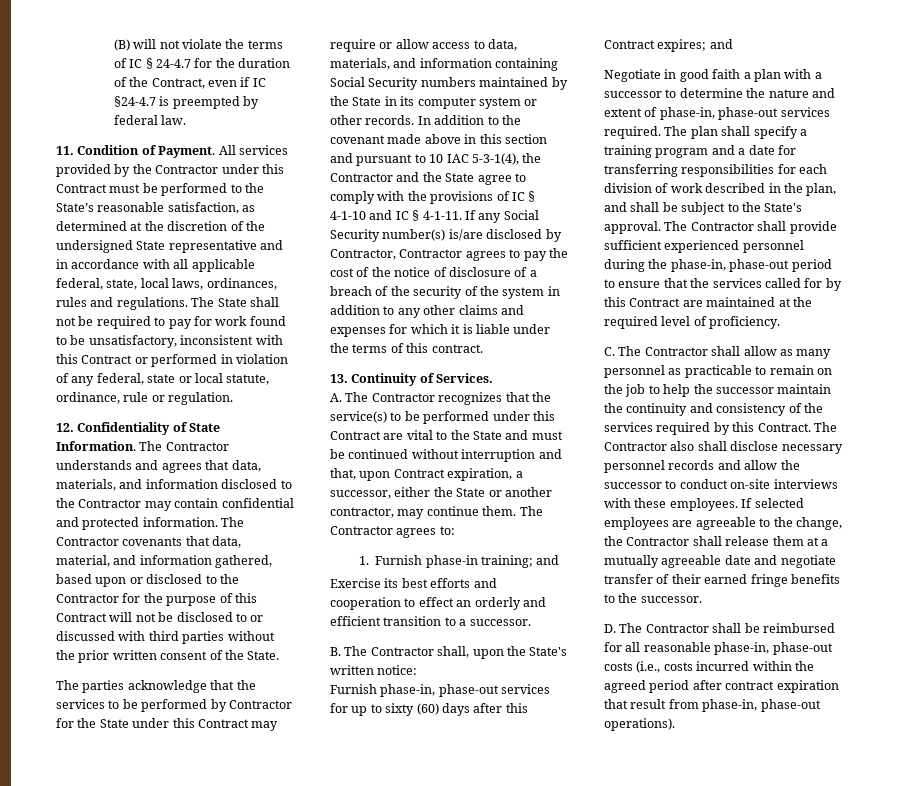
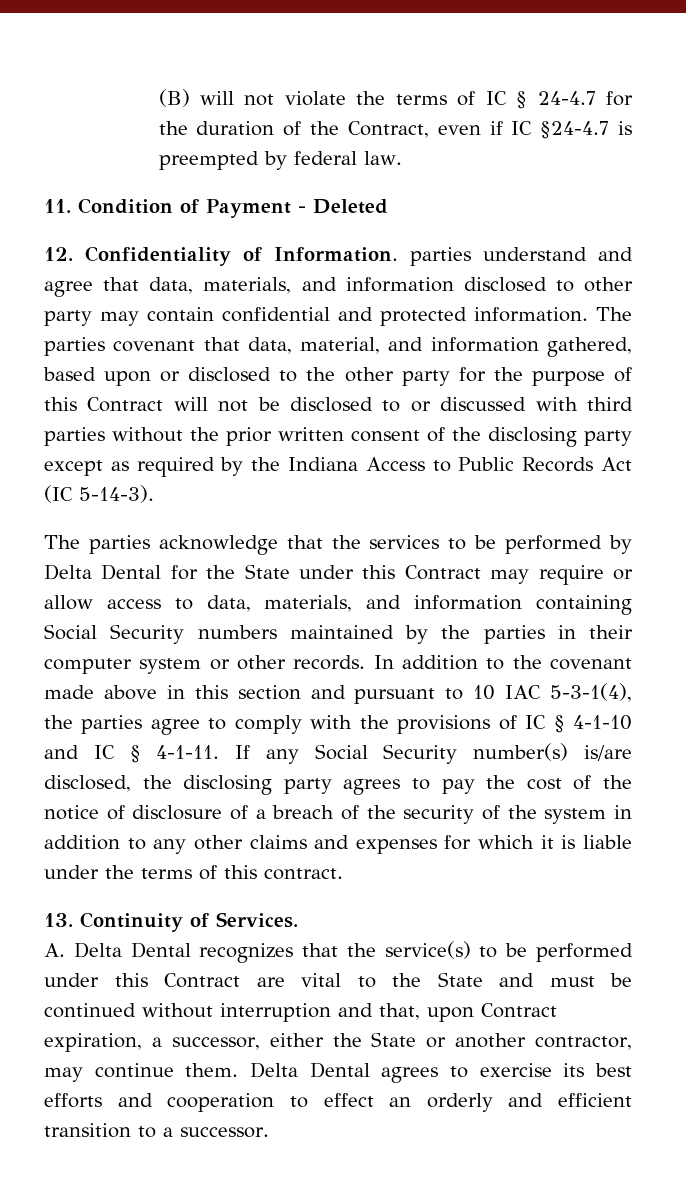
- 11. Condition of Payment. All services provided by the Contractor under this Contract must be performed to the State’s reasonable satisfaction, as determined at the discretion of the undersigned State representative and in accordance with all applicable federal, state, local laws, ordinances, rules and regulations. The State shall not be required to pay for work found to be unsatisfactory, inconsistent with this Contract or performed in violation of any federal, state or local statute, ordinance, rule or regulation.
- 12. Confidentiality of State Information. The Contractor understands and agrees that data, materials, and information disclosed to the Contractor may contain confidential and protected information.
+ 11. Condition of Payment - Deleted
+ 12. Confidentiality of Information. parties understand and agree that data, materials, and information disclosed to other party may contain confidential and protected information.
- The Contractor covenants that data, material, and information gathered, based upon or disclosed to the Contractor for the purpose of this Contract will not be disclosed to or discussed with third parties without the prior written consent of the State.
+ The parties covenant that data, material, and information gathered, based upon or disclosed to the other party for the purpose of this Contract will not be disclosed to or discussed with third parties without the prior written consent of the disclosing party except as required by the Indiana Access to Public Records Act (IC 5-14-3).
- The parties acknowledge that the services to be performed by Contractor for the State under this Contract may require or allow access to data, materials, and information containing Social Security numbers maintained by the State in its computer system or other records.
+ The parties acknowledge that the services to be performed by Delta Dental for the State under this Contract may require or allow access to data, materials, and information containing Social Security numbers maintained by the parties in their computer system or other records.
- In addition to the covenant made above in this section and pursuant to 10 IAC 5-3-1(4), the Contractor and the State agree to comply with the provisions of IC § 4-1-10 and IC § 4-1-11.
+ In addition to the covenant made above in this section and pursuant to 10 IAC 5-3-1(4), the parties agree to comply with the provisions of IC § 4-1-10 and IC § 4-1-11.
- If any Social Security number(s) is/are disclosed by Contractor, Contractor agrees to pay the cost of the notice of disclosure of a breach of the security of the system in addition to any other claims and expenses for which it is liable under the terms of this contract.
+ If any Social Security number(s) is/are disclosed, the disclosing party agrees to pay the cost of the notice of disclosure of a breach of the security of the system in addition to any other claims and expenses for which it is liable under the terms of this contract.
- A. The Contractor recognizes that the service(s) to be performed under this Contract are vital to the State and must be continued without interruption and that, upon Contract expiration, a successor, either the State or another contractor, may continue them.
+ A. Delta Dental recognizes that the service(s) to be performed under this Contract are vital to the State and must be continued without interruption and that, upon Contract expiration, a successor, either the State or another contractor, may continue them.
- The Contractor agrees to:
- 1. Furnish phase-in training; and
- Exercise its best efforts and cooperation to effect an orderly and efficient transition to a successor.
+ Delta Dental agrees to exercise its best efforts and cooperation to effect an orderly and efficient transition to a successor.
- B. The Contractor shall, upon the State's written notice:
- Furnish phase-in, phase-out services for up to sixty (60) days after this Contract expires; and
- Negotiate in good faith a plan with a successor to determine the nature and extent of phase-in, phase-out services required. The plan shall specify a training program and a date for transferring responsibilities for each division of work described in the plan, and shall be subject to the State's approval. The Contractor shall provide sufficient experienced personnel during the phase-in, phase-out period to ensure that the services called for by this Contract are maintained at the required level of proficiency.
- C. The Contractor shall allow as many personnel as practicable to remain on the job to help the successor maintain the continuity and consistency of the services required by this Contract. The Contractor also shall disclose necessary personnel records and allow the successor to conduct on-site interviews with these employees. If selected employees are agreeable to the change, the Contractor shall release them at a mutually agreeable date and negotiate transfer of their earned fringe benefits to the successor.
- D. The Contractor shall be reimbursed for all reasonable phase-in, phase-out costs (i.e., costs incurred within the agreed period after contract expiration that result from phase-in, phase-out operations).

